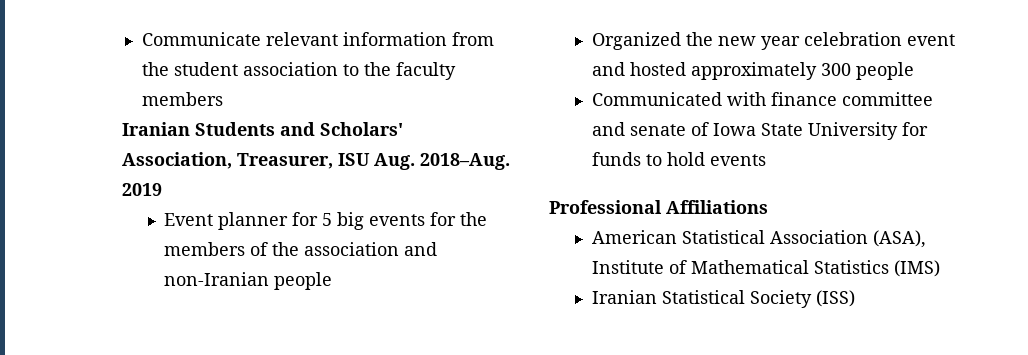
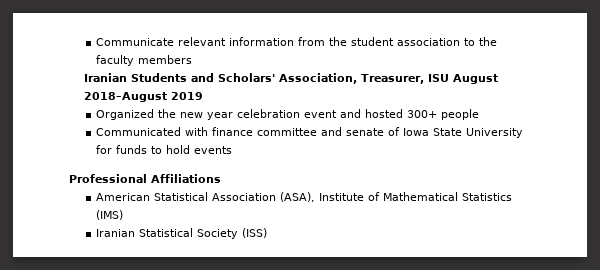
- Iranian Students and Scholars' Association, Treasurer, ISU Aug. 2018–Aug. 2019
+ Iranian Students and Scholars' Association, Treasurer, ISU August 2018–August 2019
- Event planner for 5 big events for the members of the association and non-Iranian people
- Organized the new year celebration event and hosted approximately 300 people
+ Organized the new year celebration event and hosted 300+ people

